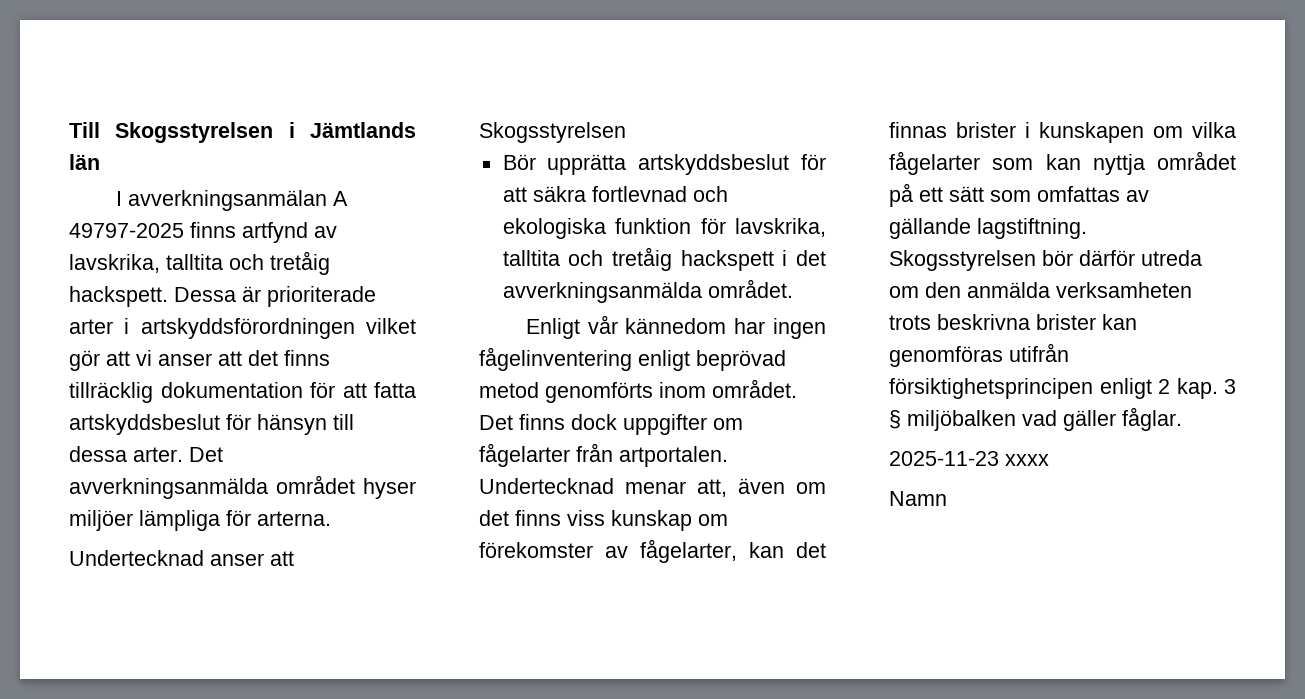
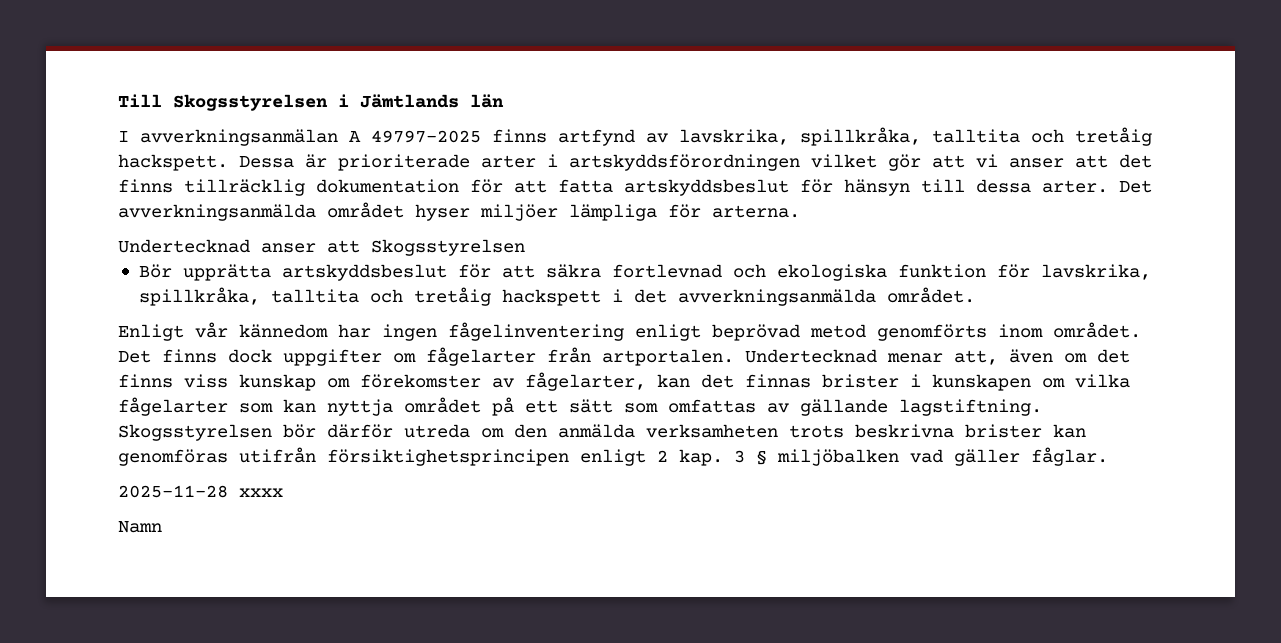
- I avverkningsanmälan A 49797-2025 finns artfynd av lavskrika, talltita och tretåig hackspett.
+ I avverkningsanmälan A 49797-2025 finns artfynd av lavskrika, spillkråka, talltita och tretåig hackspett.
- Bör upprätta artskyddsbeslut för att säkra fortlevnad och ekologiska funktion för lavskrika, talltita och tretåig hackspett i det avverkningsanmälda området.
+ Bör upprätta artskyddsbeslut för att säkra fortlevnad och ekologiska funktion för lavskrika, spillkråka, talltita och tretåig hackspett i det avverkningsanmälda området.
- 2025-11-23 xxxx
+ 2025-11-28 xxxx

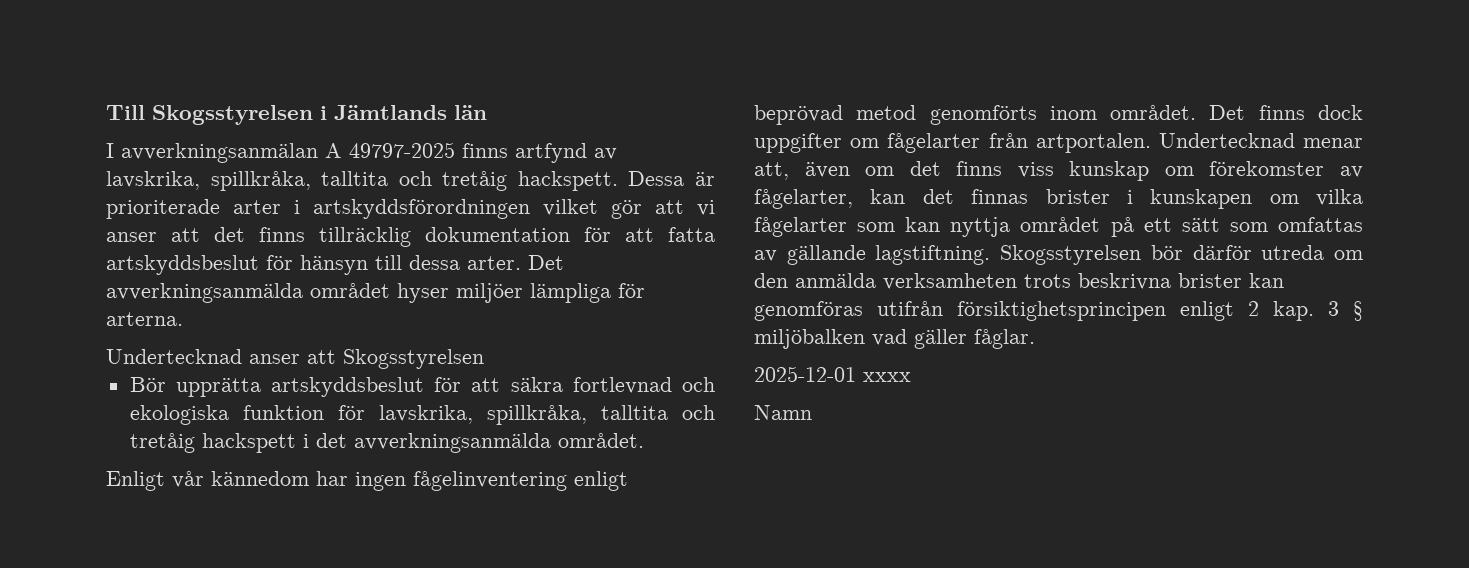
- 2025-11-28 xxxx
+ 2025-12-01 xxxx

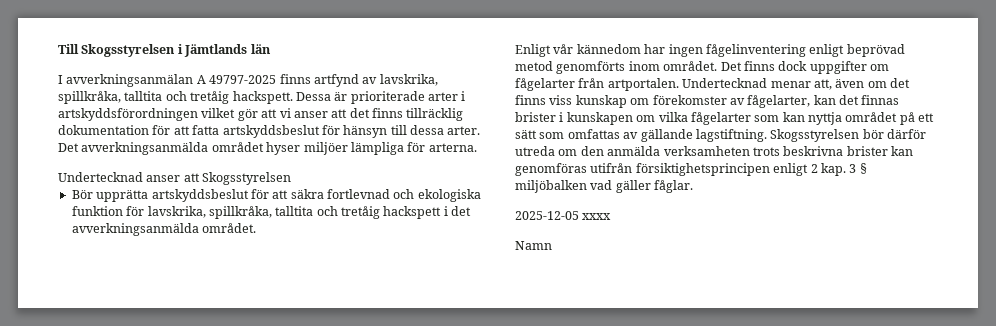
- 2025-12-01 xxxx
+ 2025-12-05 xxxx

